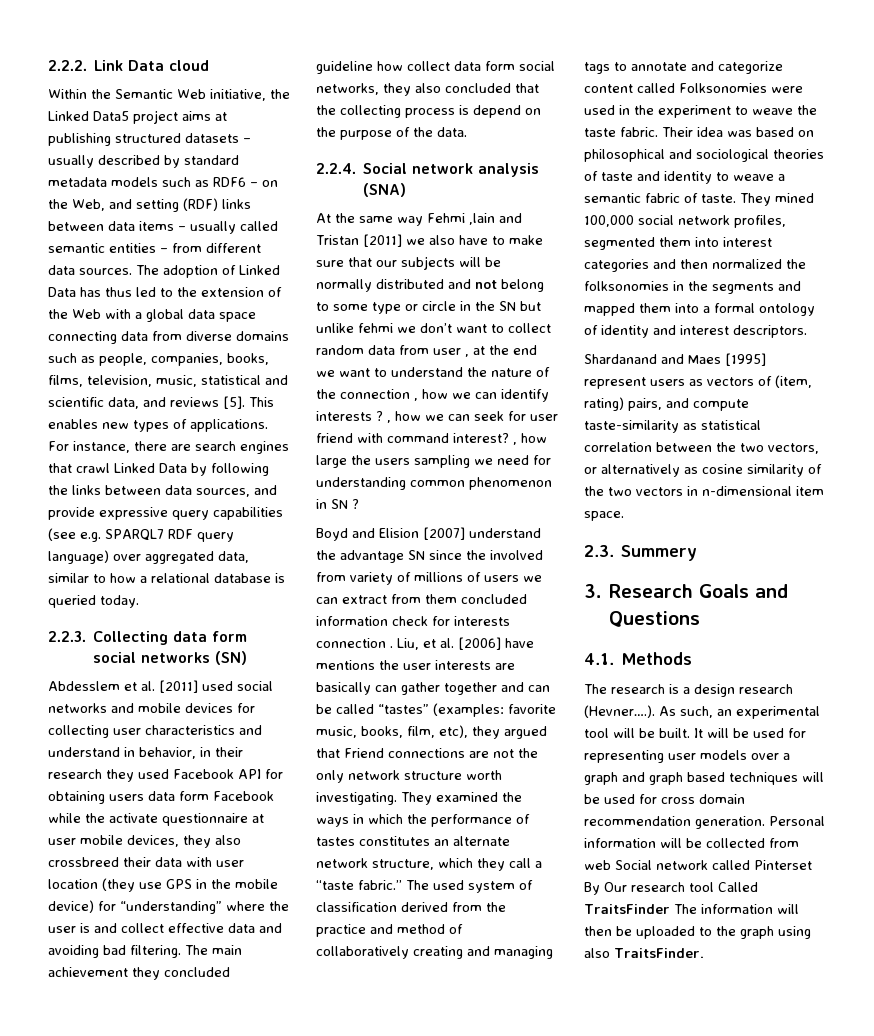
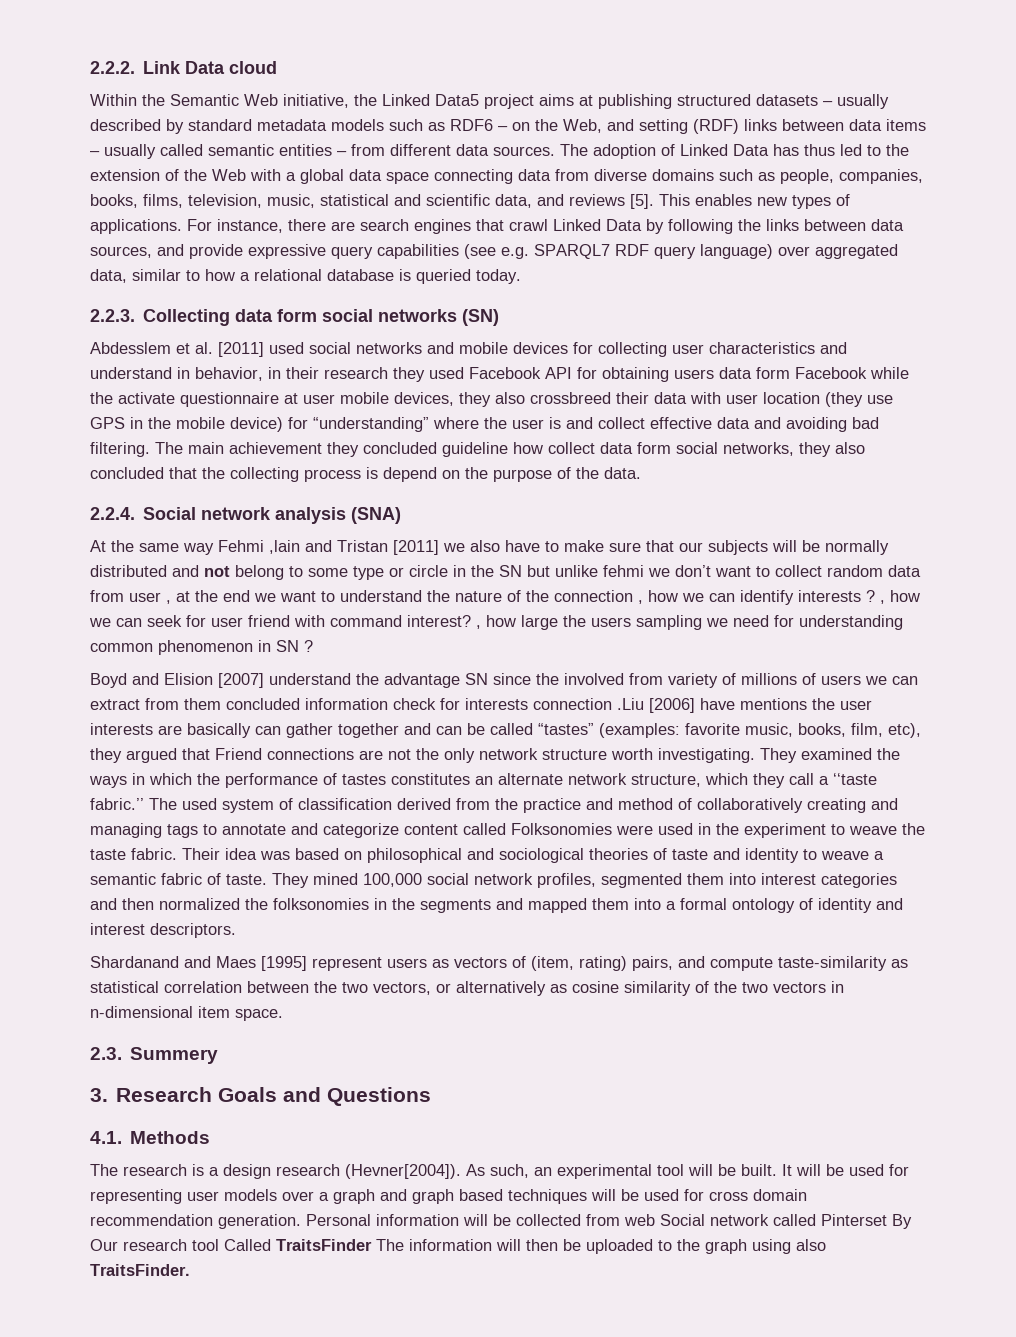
- Boyd and Elision [2007] understand the advantage SN since the involved from variety of millions of users we can extract from them concluded information check for interests connection . Liu, et al. [2006] have mentions the user interests are basically can gather together and can be called “tastes” (examples:
+ Boyd and Elision [2007] understand the advantage SN since the involved from variety of millions of users we can extract from them concluded information check for interests connection .Liu [2006] have mentions the user interests are basically can gather together and can be called “tastes” (examples:
- The research is a design research (Hevner….). As such, an experimental tool will be built.
+ The research is a design research (Hevner[2004]). As such, an experimental tool will be built.

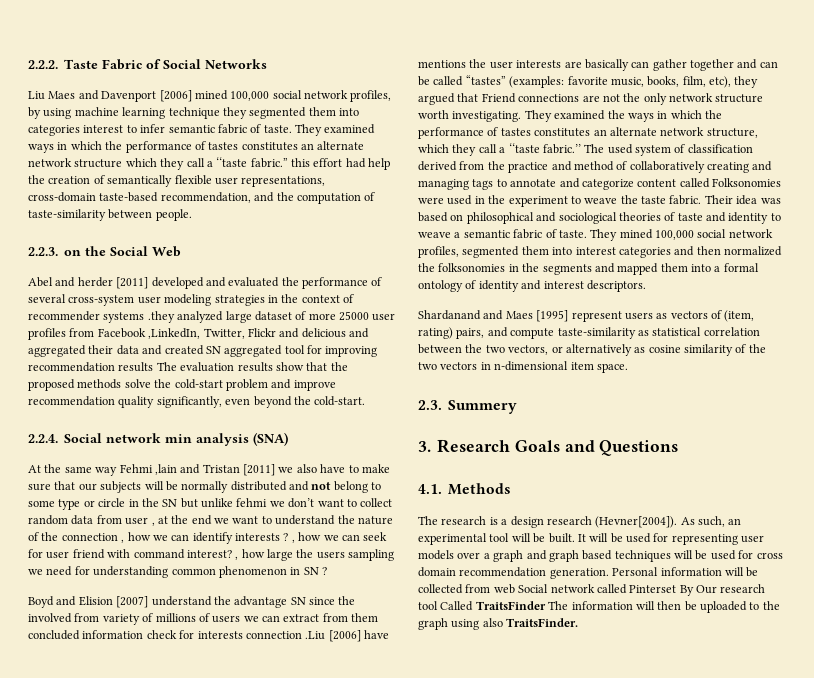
- 2.2.2. Link Data cloud
- Within the Semantic Web initiative, the Linked Data5 project aims at publishing structured datasets – usually described by standard metadata models such as RDF6 – on the Web, and setting (RDF) links between data items – usually called semantic entities – from different data sources. The adoption of Linked Data has thus led to the extension of the Web with a global data space connecting data from diverse domains such as people, companies, books, films, television, music, statistical and scientific data, and reviews [5]. This enables new types of applications. For instance, there are search engines that crawl Linked Data by following the links between data sources, and provide expressive query capabilities (see e.g. SPARQL7 RDF query language) over aggregated data, similar to how a relational database is queried today.
- 2.2.3. Collecting data form social networks (SN)
- Abdesslem et al. [2011] used social networks and mobile devices for collecting user characteristics and understand in behavior, in their research they used Facebook API for obtaining users data form Facebook while the activate questionnaire at user mobile devices, they also crossbreed their data with user location (they use GPS in the mobile device) for “understanding” where the user is and collect effective data and avoiding bad filtering. The main achievement they concluded guideline how collect data form social networks, they also concluded that the collecting process is depend on the purpose of the data.
+ 2.2.2. Taste Fabric of Social Networks
+ Liu Maes and Davenport [2006] mined 100,000 social network profiles, by using machine learning technique they segmented them into categories interest to infer semantic fabric of taste. They examined ways in which the performance of tastes constitutes an alternate network structure which they call a ‘‘taste fabric.” this effort had help the creation of semantically flexible user representations, cross-domain taste-based recommendation, and the computation of taste-similarity between people.
+ 2.2.3. on the Social Web
+ Abel and herder [2011] developed and evaluated the performance of several cross-system user modeling strategies in the context of recommender systems .they analyzed large dataset of more 25000 user profiles from Facebook ,LinkedIn, Twitter, Flickr and delicious and aggregated their data and created SN aggregated tool for improving recommendation results The evaluation results show that the proposed methods solve the cold-start problem and improve recommendation quality significantly, even beyond the cold-start.
- 2.2.4. Social network analysis (SNA)
+ 2.2.4. Social network min analysis (SNA)

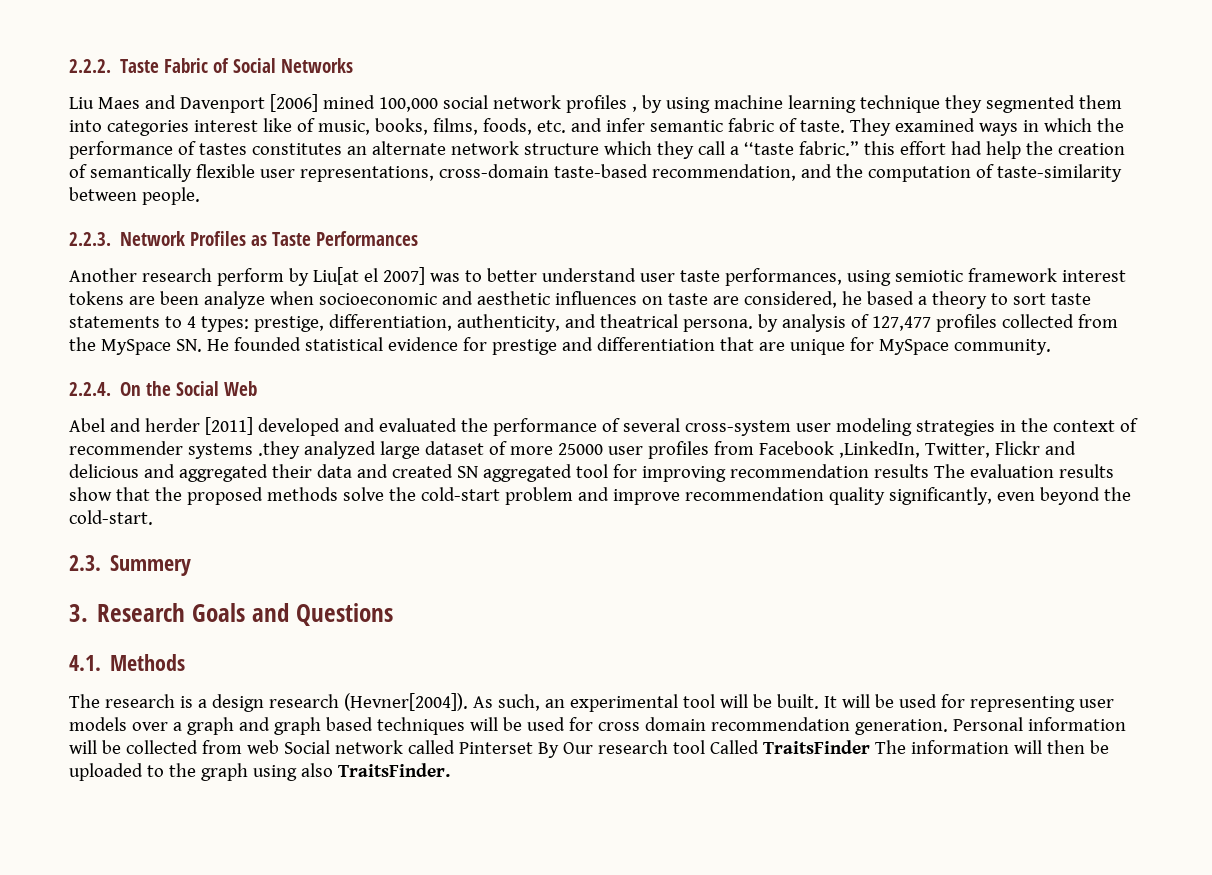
- Liu Maes and Davenport [2006] mined 100,000 social network profiles, by using machine learning technique they segmented them into categories interest to infer semantic fabric of taste.
+ Liu Maes and Davenport [2006] mined 100,000 social network profiles , by using machine learning technique they segmented them into categories interest like of music, books, films, foods, etc. and infer semantic fabric of taste.
- 2.2.3. on the Social Web
+ 2.2.3. Network Profiles as Taste Performances
+ Another research perform by Liu[at el 2007] was to better understand user taste performances, using semiotic framework interest tokens are been analyze when socioeconomic and aesthetic influences on taste are considered, he based a theory to sort taste statements to 4 types: prestige, differentiation, authenticity, and theatrical persona. by analysis of 127,477 profiles collected from the MySpace SN. He founded statistical evidence for prestige and differentiation that are unique for MySpace community.
+ 2.2.4. On the Social Web
- 2.2.4. Social network min analysis (SNA)
- At the same way Fehmi ,lain and Tristan [2011] we also have to make sure that our subjects will be normally distributed and not belong to some type or circle in the SN but unlike fehmi we don’t want to collect random data from user , at the end we want to understand the nature of the connection , how we can identify interests ? , how we can seek for user friend with command interest? , how large the users sampling we need for understanding common phenomenon in SN ?
- Boyd and Elision [2007] understand the advantage SN since the involved from variety of millions of users we can extract from them concluded information check for interests connection .Liu [2006] have mentions the user interests are basically can gather together and can be called “tastes” (examples: favorite music, books, film, etc), they argued that Friend connections are not the only network structure worth investigating. They examined the ways in which the performance of tastes constitutes an alternate network structure, which they call a ‘‘taste fabric.’’ The used system of classification derived from the practice and method of collaboratively creating and managing tags to annotate and categorize content called Folksonomies were used in the experiment to weave the taste fabric. Their idea was based on philosophical and sociological theories of taste and identity to weave a semantic fabric of taste. They mined 100,000 social network profiles, segmented them into interest categories and then normalized the folksonomies in the segments and mapped them into a formal ontology of identity and interest descriptors.
- Shardanand and Maes [1995] represent users as vectors of (item, rating) pairs, and compute taste-similarity as statistical correlation between the two vectors, or alternatively as cosine similarity of the two vectors in n-dimensional item space.

